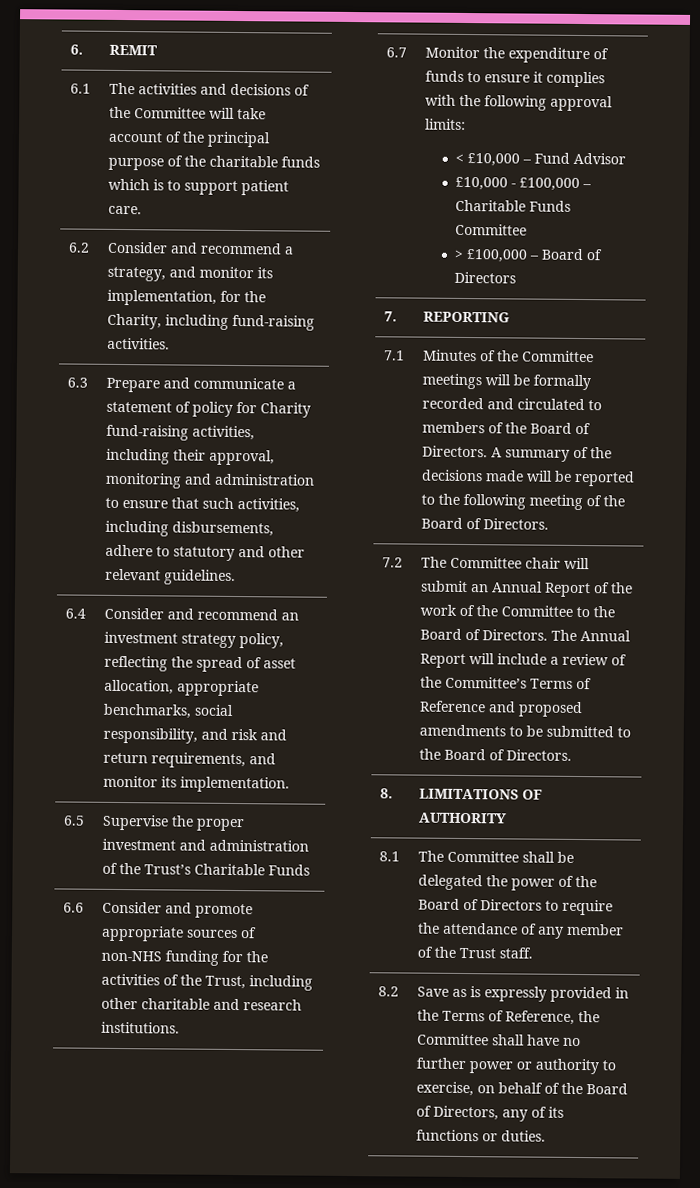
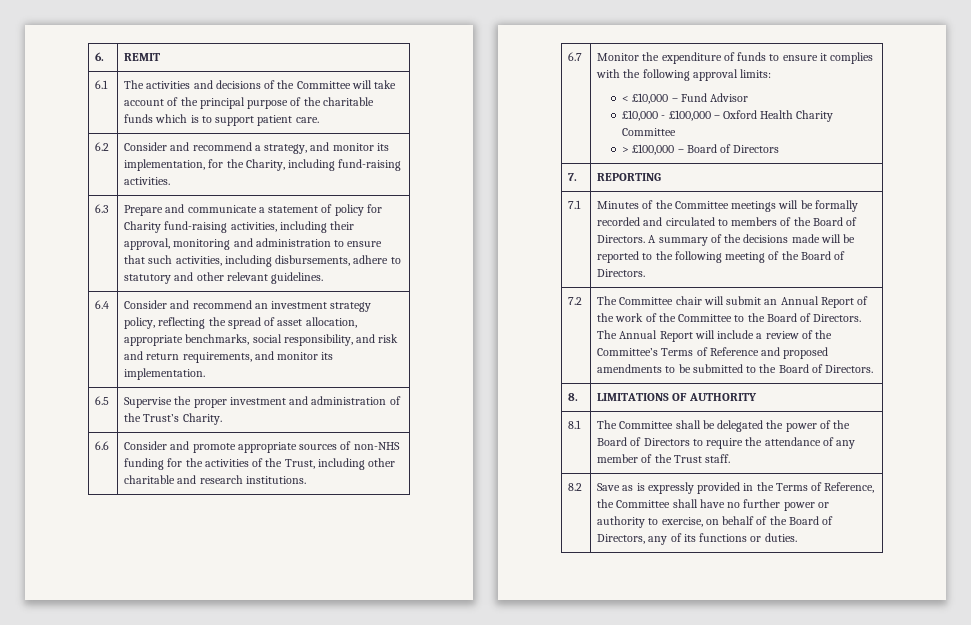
- 6.5 | Supervise the proper investment and administration of the Trust’s Charitable Funds
+ 6.5 | Supervise the proper investment and administration of the Trust’s Charity.
  6.7 | Monitor the expenditure of funds to ensure it complies with the following approval limits:
  < £10,000 – Fund Advisor
- £10,000 - £100,000 – Charitable Funds Committee
+ £10,000 - £100,000 – Oxford Health Charity Committee

